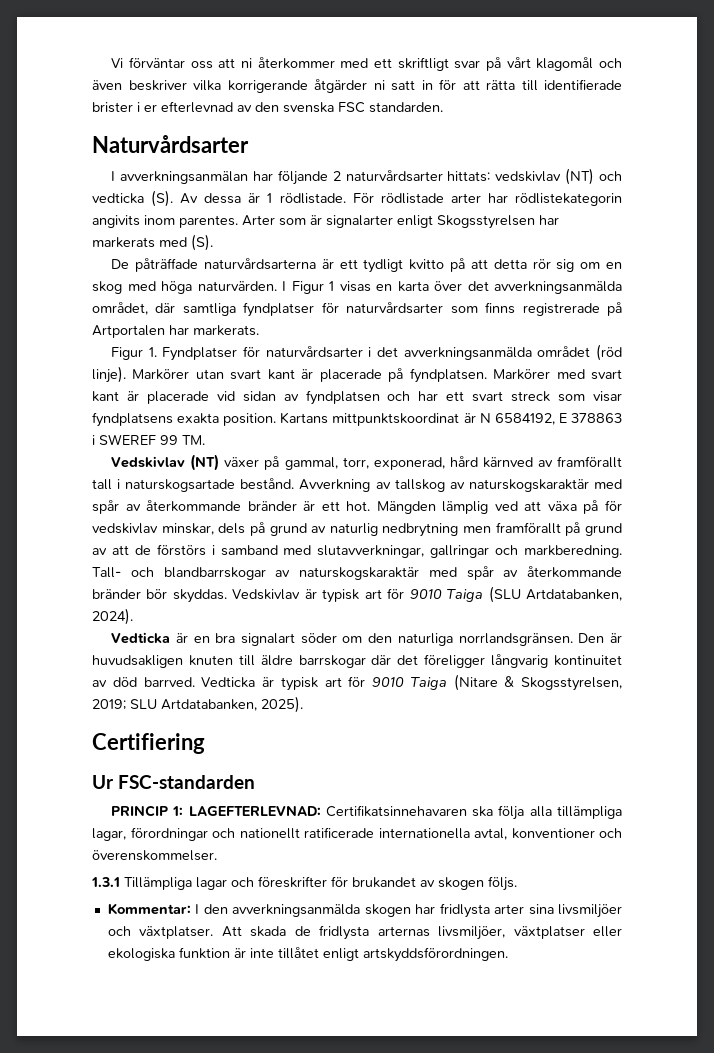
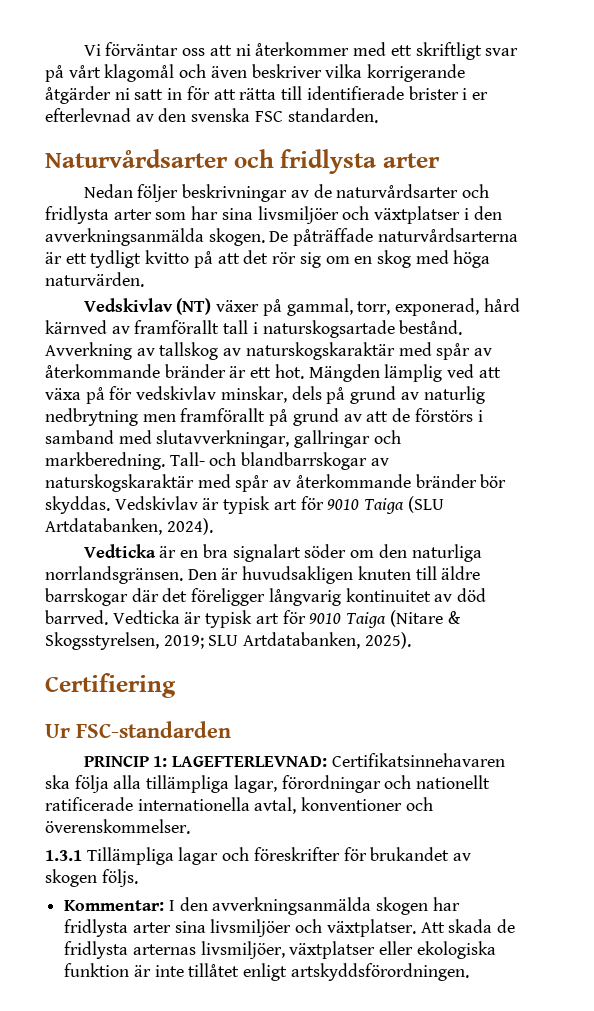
- Naturvårdsarter
- I avverkningsanmälan har följande 2 naturvårdsarter hittats: vedskivlav (NT) och vedticka (S). Av dessa är 1 rödlistade. För rödlistade arter har rödlistekategorin angivits inom parentes. Arter som är signalarter enligt Skogsstyrelsen har markerats med (S).
- De påträffade naturvårdsarterna är ett tydligt kvitto på att detta rör sig om en skog med höga naturvärden. I Figur 1 visas en karta över det avverkningsanmälda området, där samtliga fyndplatser för naturvårdsarter som finns registrerade på Artportalen har markerats.
- Figur 1. Fyndplatser för naturvårdsarter i det avverkningsanmälda området (röd linje). Markörer utan svart kant är placerade på fyndplatsen. Markörer med svart kant är placerade vid sidan av fyndplatsen och har ett svart streck som visar fyndplatsens exakta position. Kartans mittpunktskoordinat är N 6584192, E 378863 i SWEREF 99 TM.
+ Naturvårdsarter och fridlysta arter
+ Nedan följer beskrivningar av de naturvårdsarter och fridlysta arter som har sina livsmiljöer och växtplatser i den avverkningsanmälda skogen. De påträffade naturvårdsarterna är ett tydligt kvitto på att det rör sig om en skog med höga naturvärden.

